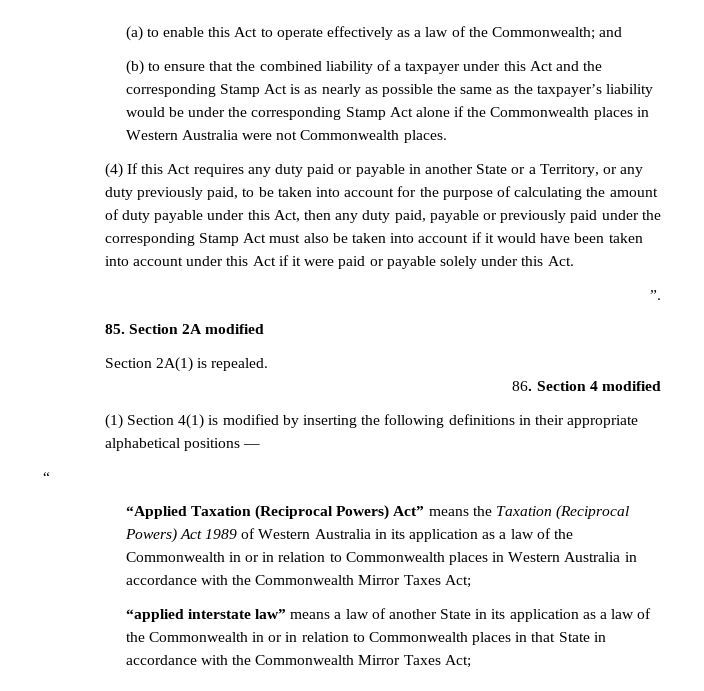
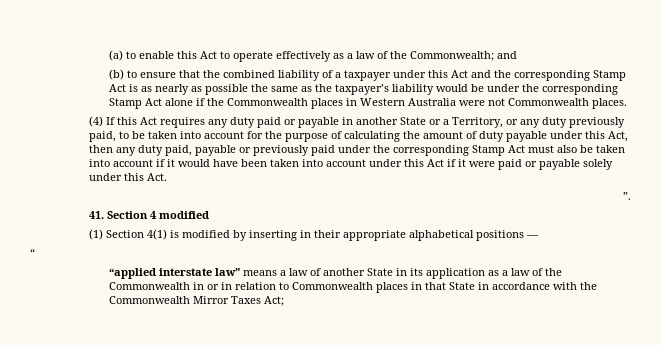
- 85. Section 2A modified
- Section 2A(1) is repealed.
- 86. Section 4 modified
+ 41. Section 4 modified
- (1) Section 4(1) is modified by inserting the following definitions in their appropriate alphabetical positions —
+ (1) Section 4(1) is modified by inserting in their appropriate alphabetical positions —
- “Applied Taxation (Reciprocal Powers) Act” means the Taxation (Reciprocal Powers) Act 1989 of Western Australia in its application as a law of the Commonwealth in or in relation to Commonwealth places in Western Australia in accordance with the Commonwealth Mirror Taxes Act;

